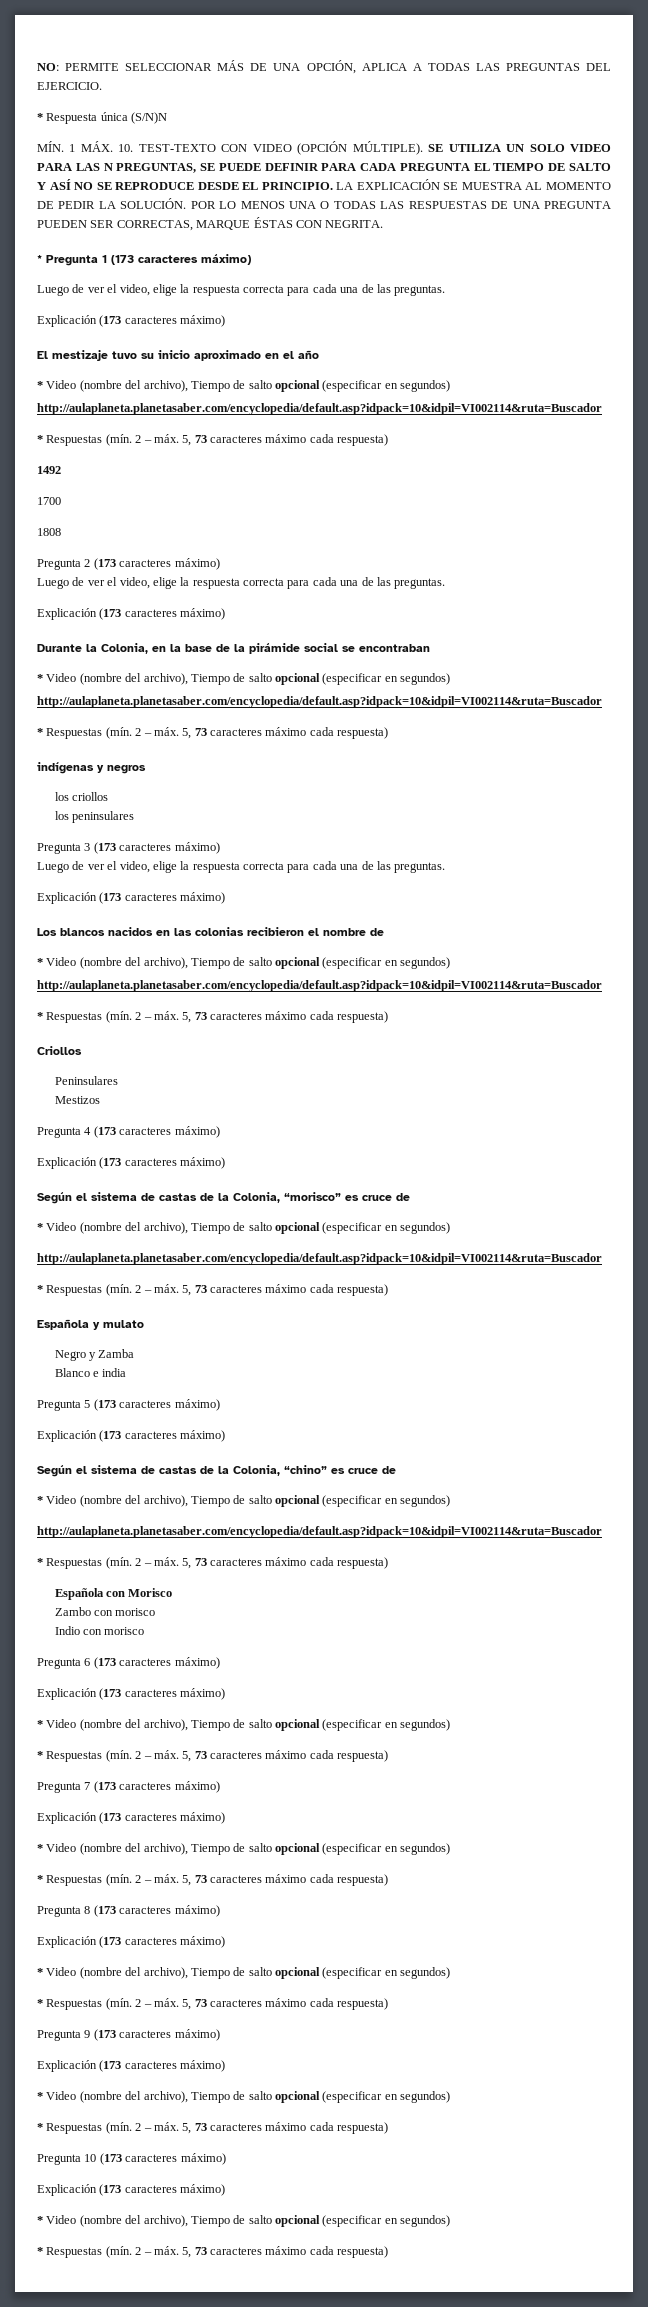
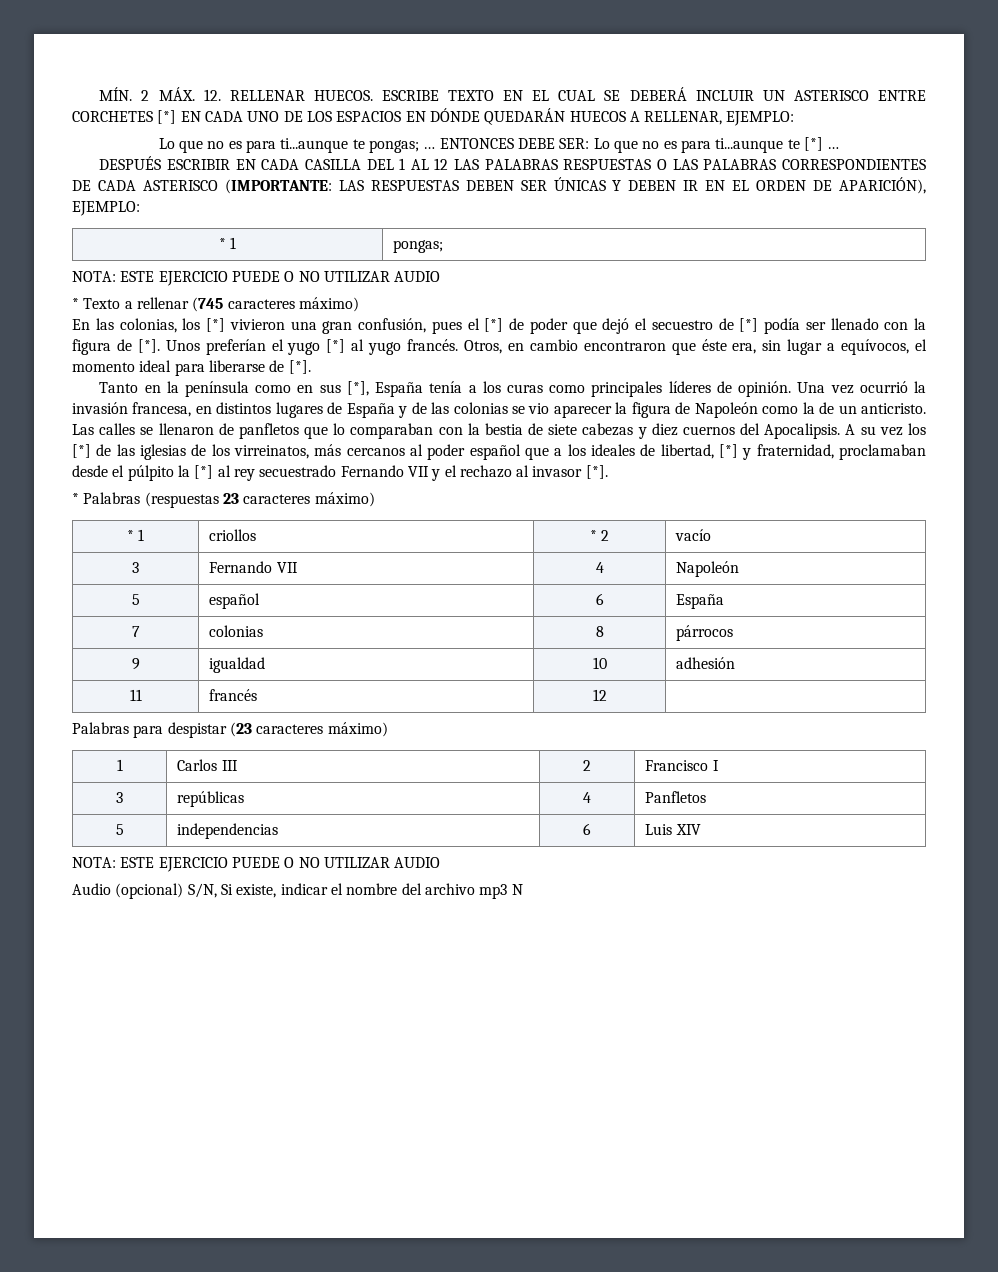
- NO: PERMITE SELECCIONAR MÁS DE UNA OPCIÓN, APLICA A TODAS LAS PREGUNTAS DEL EJERCICIO.
- * Respuesta única (S/N)N
- MÍN. 1 MÁX. 10. TEST-TEXTO CON VIDEO (OPCIÓN MÚLTIPLE). SE UTILIZA UN SOLO VIDEO PARA LAS N PREGUNTAS, SE PUEDE DEFINIR PARA CADA PREGUNTA EL TIEMPO DE SALTO Y ASÍ NO SE REPRODUCE DESDE EL PRINCIPIO. LA EXPLICACIÓN SE MUESTRA AL MOMENTO DE PEDIR LA SOLUCIÓN. POR LO MENOS UNA O TODAS LAS RESPUESTAS DE UNA PREGUNTA PUEDEN SER CORRECTAS, MARQUE ÉSTAS CON NEGRITA.
- * Pregunta 1 (173 caracteres máximo)
- Luego de ver el video, elige la respuesta correcta para cada una de las preguntas.
- Explicación (173 caracteres máximo)
- El mestizaje tuvo su inicio aproximado en el año
- * Video (nombre del archivo), Tiempo de salto opcional (especificar en segundos)
- http://aulaplaneta.planetasaber.com/encyclopedia/default.asp?idpack=10&idpil=VI002114&ruta=Buscador
- * Respuestas (mín. 2 – máx. 5, 73 caracteres máximo cada respuesta)
- 1492
- 1700
- 1808
- Pregunta 2 (173 caracteres máximo)
- Luego de ver el video, elige la respuesta correcta para cada una de las preguntas.
- Explicación (173 caracteres máximo)
- Durante la Colonia, en la base de la pirámide social se encontraban
- * Video (nombre del archivo), Tiempo de salto opcional (especificar en segundos)
- http://aulaplaneta.planetasaber.com/encyclopedia/default.asp?idpack=10&idpil=VI002114&ruta=Buscador
- * Respuestas (mín. 2 – máx. 5, 73 caracteres máximo cada respuesta)
- indígenas y negros
- los criollos
- los peninsulares
- Pregunta 3 (173 caracteres máximo)
- Luego de ver el video, elige la respuesta correcta para cada una de las preguntas.
- Explicación (173 caracteres máximo)
- Los blancos nacidos en las colonias recibieron el nombre de
- * Video (nombre del archivo), Tiempo de salto opcional (especificar en segundos)
- http://aulaplaneta.planetasaber.com/encyclopedia/default.asp?idpack=10&idpil=VI002114&ruta=Buscador
- * Respuestas (mín. 2 – máx. 5, 73 caracteres máximo cada respuesta)
- Criollos
- Peninsulares
- Mestizos
- Pregunta 4 (173 caracteres máximo)
- Explicación (173 caracteres máximo)
- Según el sistema de castas de la Colonia, “morisco” es cruce de
- * Video (nombre del archivo), Tiempo de salto opcional (especificar en segundos)
- http://aulaplaneta.planetasaber.com/encyclopedia/default.asp?idpack=10&idpil=VI002114&ruta=Buscador
- * Respuestas (mín. 2 – máx. 5, 73 caracteres máximo cada respuesta)
- Española y mulato
- Negro y Zamba
- Blanco e india
- Pregunta 5 (173 caracteres máximo)
- Explicación (173 caracteres máximo)
- Según el sistema de castas de la Colonia, “chino” es cruce de
- * Video (nombre del archivo), Tiempo de salto opcional (especificar en segundos)
- http://aulaplaneta.planetasaber.com/encyclopedia/default.asp?idpack=10&idpil=VI002114&ruta=Buscador
- * Respuestas (mín. 2 – máx. 5, 73 caracteres máximo cada respuesta)
- Española con Morisco
- Zambo con morisco
- Indio con morisco
- Pregunta 6 (173 caracteres máximo)
- Explicación (173 caracteres máximo)
- * Video (nombre del archivo), Tiempo de salto opcional (especificar en segundos)
- * Respuestas (mín. 2 – máx. 5, 73 caracteres máximo cada respuesta)
- Pregunta 7 (173 caracteres máximo)
- Explicación (173 caracteres máximo)
- * Video (nombre del archivo), Tiempo de salto opcional (especificar en segundos)
- * Respuestas (mín. 2 – máx. 5, 73 caracteres máximo cada respuesta)
- Pregunta 8 (173 caracteres máximo)
- Explicación (173 caracteres máximo)
- * Video (nombre del archivo), Tiempo de salto opcional (especificar en segundos)
- * Respuestas (mín. 2 – máx. 5, 73 caracteres máximo cada respuesta)
- Pregunta 9 (173 caracteres máximo)
- Explicación (173 caracteres máximo)
- * Video (nombre del archivo), Tiempo de salto opcional (especificar en segundos)
- * Respuestas (mín. 2 – máx. 5, 73 caracteres máximo cada respuesta)
- Pregunta 10 (173 caracteres máximo)
- Explicación (173 caracteres máximo)
- * Video (nombre del archivo), Tiempo de salto opcional (especificar en segundos)
- * Respuestas (mín. 2 – máx. 5, 73 caracteres máximo cada respuesta)
+ MÍN. 2 MÁX. 12. RELLENAR HUECOS. ESCRIBE TEXTO EN EL CUAL SE DEBERÁ INCLUIR UN ASTERISCO ENTRE CORCHETES [*] EN CADA UNO DE LOS ESPACIOS EN DÓNDE QUEDARÁN HUECOS A RELLENAR, EJEMPLO:
+ Lo que no es para ti...aunque te pongas; … ENTONCES DEBE SER: Lo que no es para ti...aunque te [*] …
+ DESPUÉS ESCRIBIR EN CADA CASILLA DEL 1 AL 12 LAS PALABRAS RESPUESTAS O LAS PALABRAS CORRESPONDIENTES DE CADA ASTERISCO (IMPORTANTE: LAS RESPUESTAS DEBEN SER ÚNICAS Y DEBEN IR EN EL ORDEN DE APARICIÓN), EJEMPLO:
+ * 1 | pongas;
+ NOTA: ESTE EJERCICIO PUEDE O NO UTILIZAR AUDIO
+ * Texto a rellenar (745 caracteres máximo)
+ En las colonias, los [*] vivieron una gran confusión, pues el [*] de poder que dejó el secuestro de [*] podía ser llenado con la figura de [*]. Unos preferían el yugo [*] al yugo francés. Otros, en cambio encontraron que éste era, sin lugar a equívocos, el momento ideal para liberarse de [*].
+ Tanto en la península como en sus [*], España tenía a los curas como principales líderes de opinión. Una vez ocurrió la invasión francesa, en distintos lugares de España y de las colonias se vio aparecer la figura de Napoleón como la de un anticristo. Las calles se llenaron de panfletos que lo comparaban con la bestia de siete cabezas y diez cuernos del Apocalipsis. A su vez los [*] de las iglesias de los virreinatos, más cercanos al poder español que a los ideales de libertad, [*] y fraternidad, proclamaban desde el púlpito la [*] al rey secuestrado Fernando VII y el rechazo al invasor [*].
+ * Palabras (respuestas 23 caracteres máximo)
+ * 1 | criollos | * 2 | vacío
+ 3 | Fernando VII | 4 | Napoleón
+ 5 | español | 6 | España
+ 7 | colonias | 8 | párrocos
+ 9 | igualdad | 10 | adhesión
+ 11 | francés | 12 |
+ Palabras para despistar (23 caracteres máximo)
+ 1 | Carlos III | 2 | Francisco I
+ 3 | repúblicas | 4 | Panfletos
+ 5 | independencias | 6 | Luis XIV
+ NOTA: ESTE EJERCICIO PUEDE O NO UTILIZAR AUDIO
+ Audio (opcional) S/N, Si existe, indicar el nombre del archivo mp3 N

